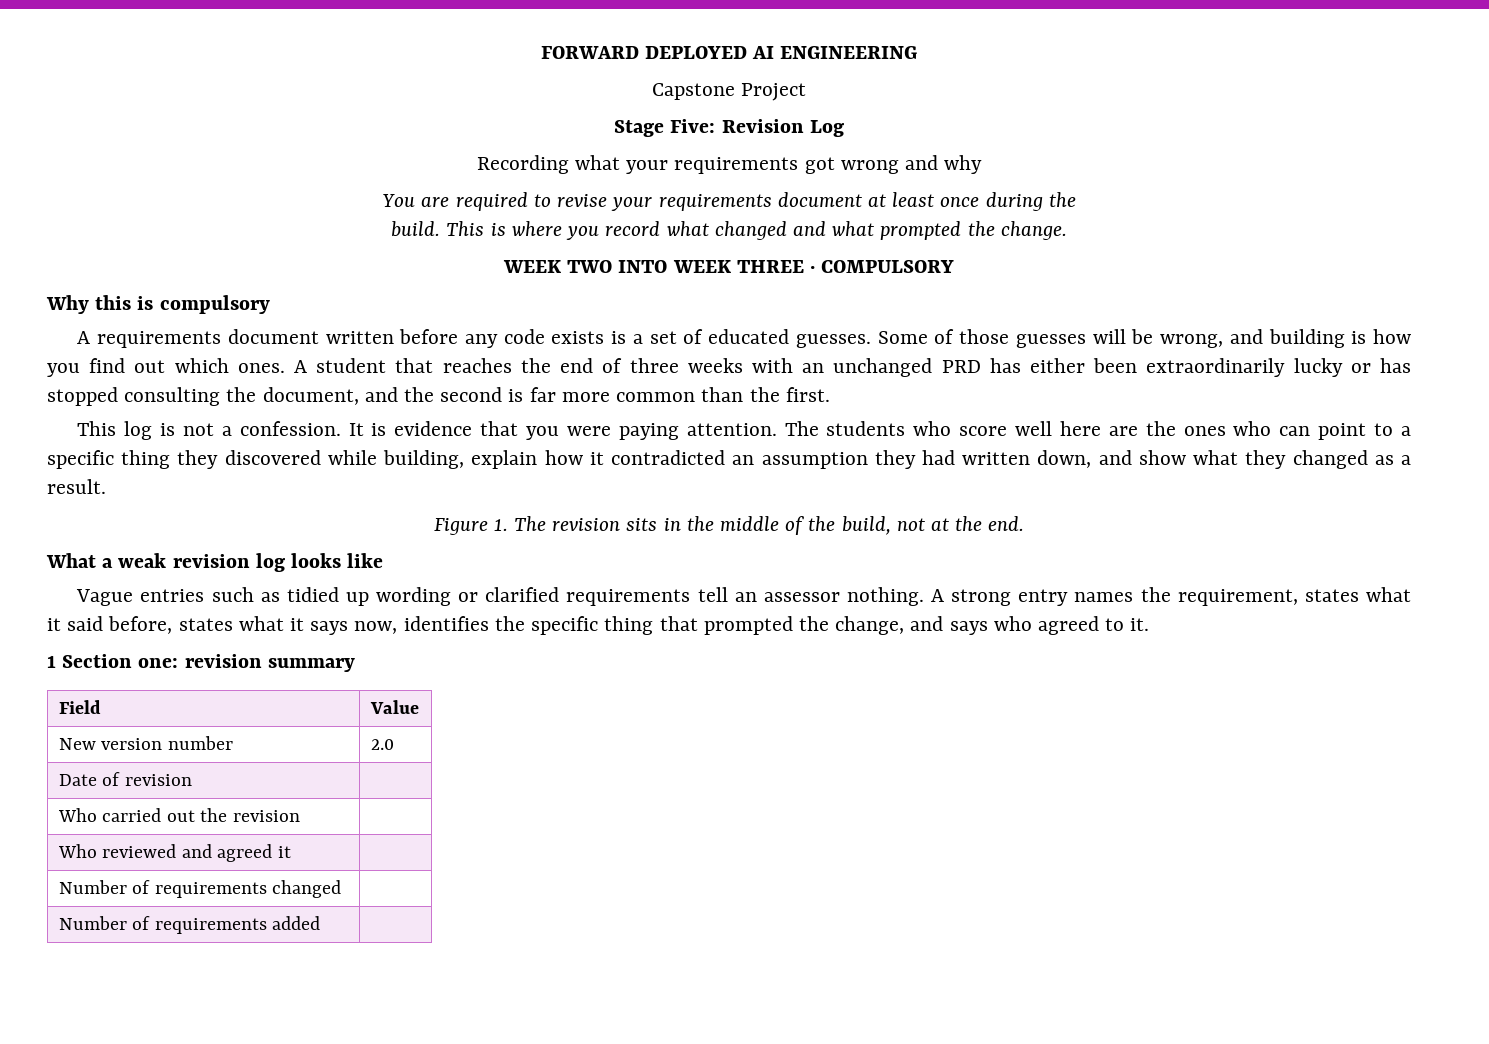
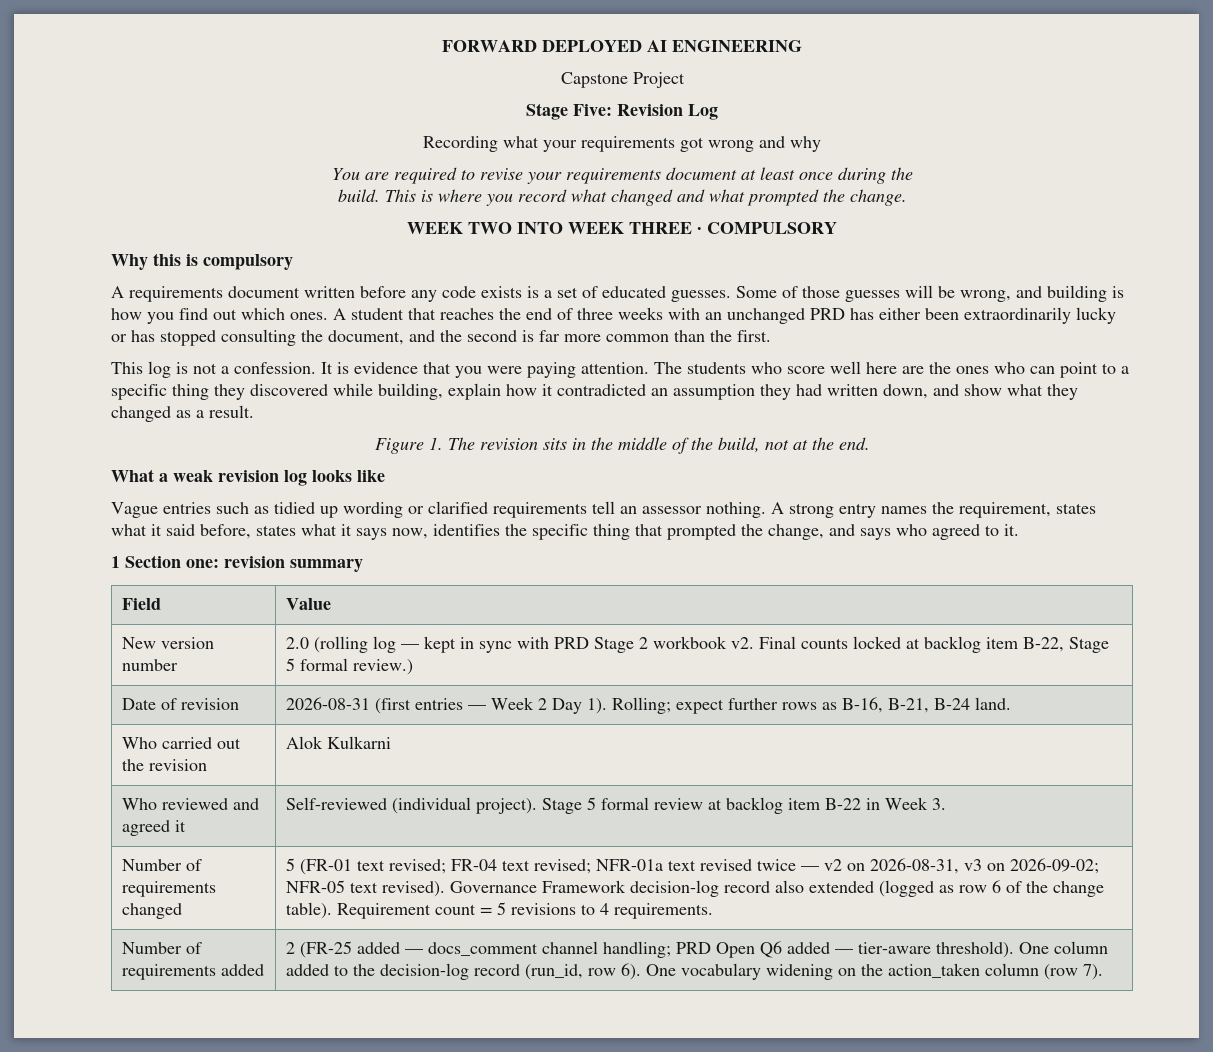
- New version number | 2.0
- Date of revision |
+ New version number | 2.0 (rolling log — kept in sync with PRD Stage 2 workbook v2. Final counts locked at backlog item B-22, Stage 5 formal review.)
+ Date of revision | 2026-08-31 (first entries — Week 2 Day 1). Rolling; expect further rows as B-16, B-21, B-24 land.
- Who carried out the revision |
+ Who carried out the revision | Alok Kulkarni
- Who reviewed and agreed it |
- Number of requirements changed |
- Number of requirements added |
+ Who reviewed and agreed it | Self-reviewed (individual project). Stage 5 formal review at backlog item B-22 in Week 3.
+ Number of requirements changed | 5 (FR-01 text revised; FR-04 text revised; NFR-01a text revised twice — v2 on 2026-08-31, v3 on 2026-09-02; NFR-05 text revised). Governance Framework decision-log record also extended (logged as row 6 of the change table). Requirement count = 5 revisions to 4 requirements.
+ Number of requirements added | 2 (FR-25 added — docs_comment channel handling; PRD Open Q6 added — tier-aware threshold). One column added to the decision-log record (run_id, row 6). One vocabulary widening on the action_taken column (row 7).

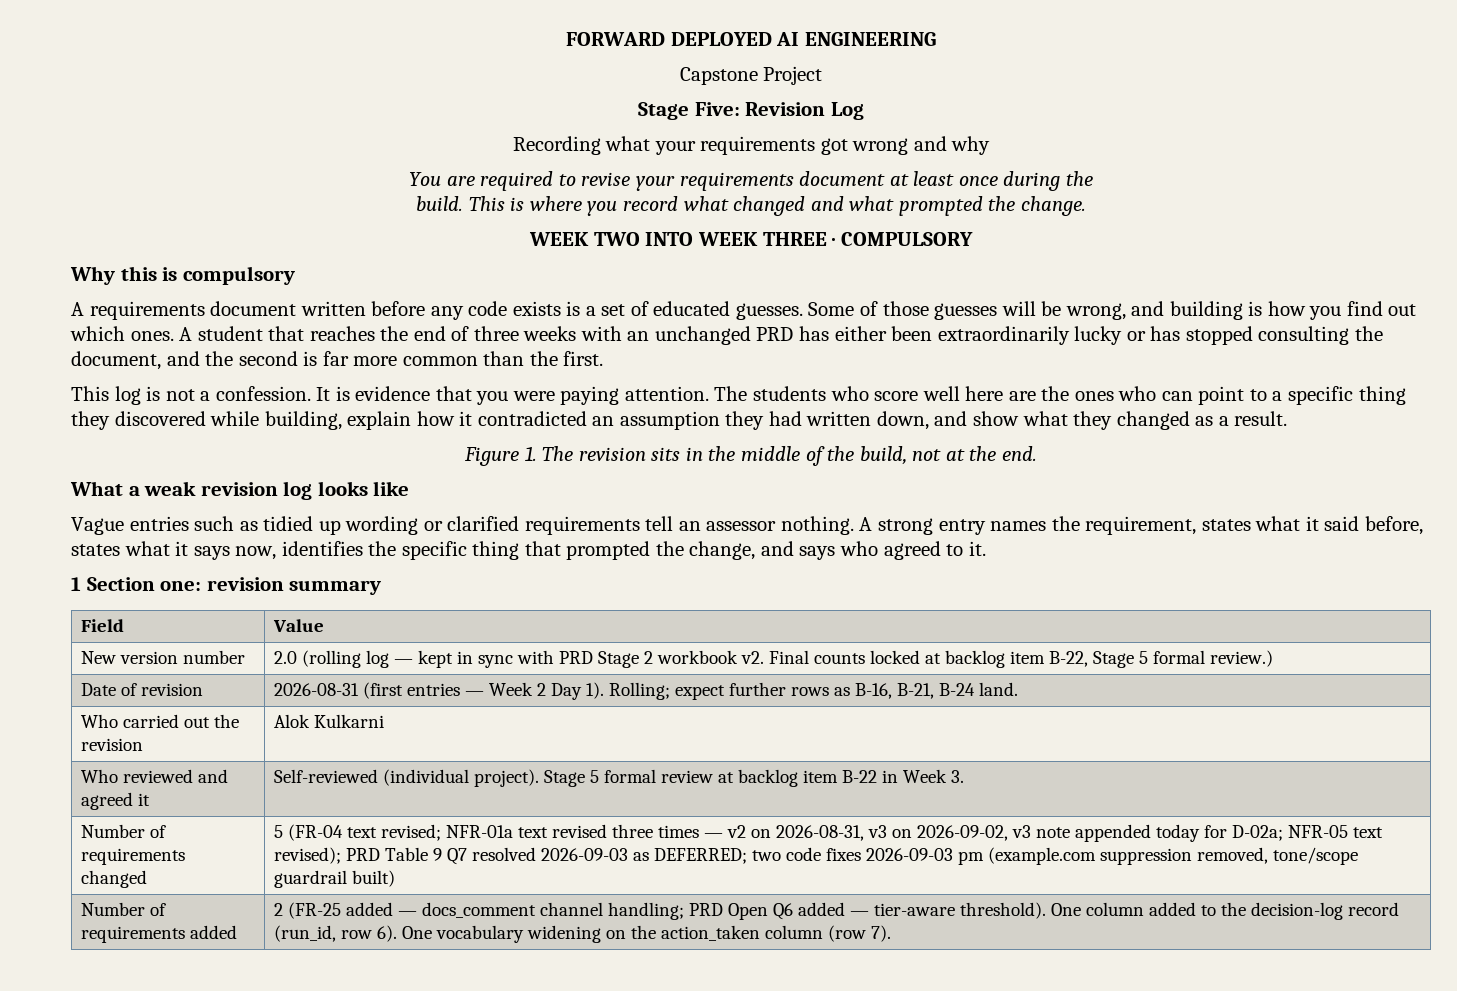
- 5 (FR-01 text revised; FR-04 text revised; NFR-01a text revised twice — v2 on 2026-08-31, v3 on 2026-09-02; NFR-05 text revised). Governance Framework decision-log record also extended (logged as row 6 of the change table). Requirement count = 5 revisions to 4 requirements.
+ 5 (FR-04 text revised; NFR-01a text revised three times — v2 on 2026-08-31, v3 on 2026-09-02, v3 note appended today for D-02a; NFR-05 text revised); PRD Table 9 Q7 resolved 2026-09-03 as DEFERRED; two code fixes 2026-09-03 pm (example.com suppression removed, tone/scope guardrail built)

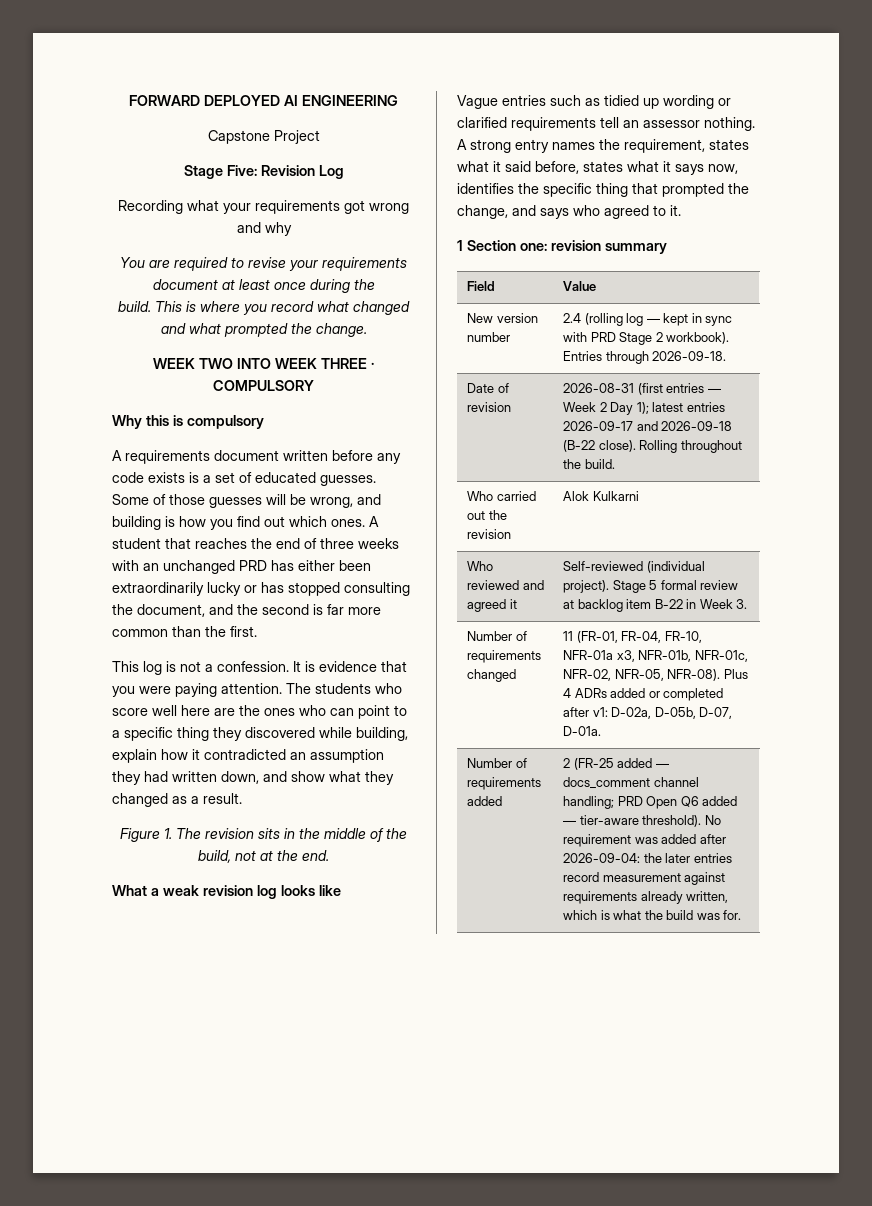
- New version number | 2.0 (rolling log — kept in sync with PRD Stage 2 workbook v2. Final counts locked at backlog item B-22, Stage 5 formal review.)
+ New version number | 2.4 (rolling log — kept in sync with PRD Stage 2 workbook). Entries through 2026-09-18.
- Date of revision | 2026-08-31 (first entries — Week 2 Day 1). Rolling; expect further rows as B-16, B-21, B-24 land.
+ Date of revision | 2026-08-31 (first entries — Week 2 Day 1); latest entries 2026-09-17 and 2026-09-18 (B-22 close). Rolling throughout the build.
- 5 (FR-04 text revised; NFR-01a text revised three times — v2 on 2026-08-31, v3 on 2026-09-02, v3 note appended today for D-02a; NFR-05 text revised); PRD Table 9 Q7 resolved 2026-09-03 as DEFERRED; two code fixes 2026-09-03 pm (example.com suppression removed, tone/scope guardrail built)
+ 11 (FR-01, FR-04, FR-10, NFR-01a x3, NFR-01b, NFR-01c, NFR-02, NFR-05, NFR-08). Plus 4 ADRs added or completed after v1: D-02a, D-05b, D-07, D-01a.
- Number of requirements added | 2 (FR-25 added — docs_comment channel handling; PRD Open Q6 added — tier-aware threshold). One column added to the decision-log record (run_id, row 6). One vocabulary widening on the action_taken column (row 7).
+ Number of requirements added | 2 (FR-25 added — docs_comment channel handling; PRD Open Q6 added — tier-aware threshold). No requirement was added after 2026-09-04: the later entries record measurement against requirements already written, which is what the build was for.

